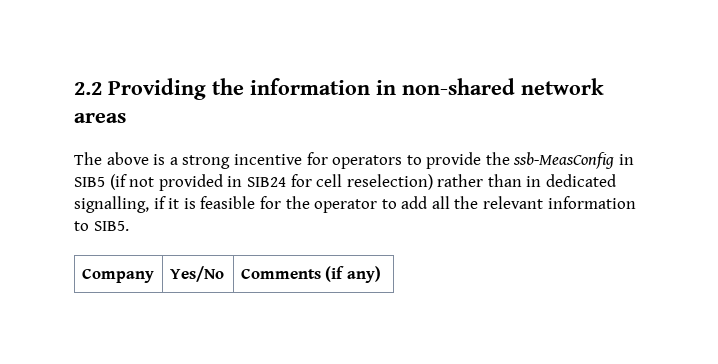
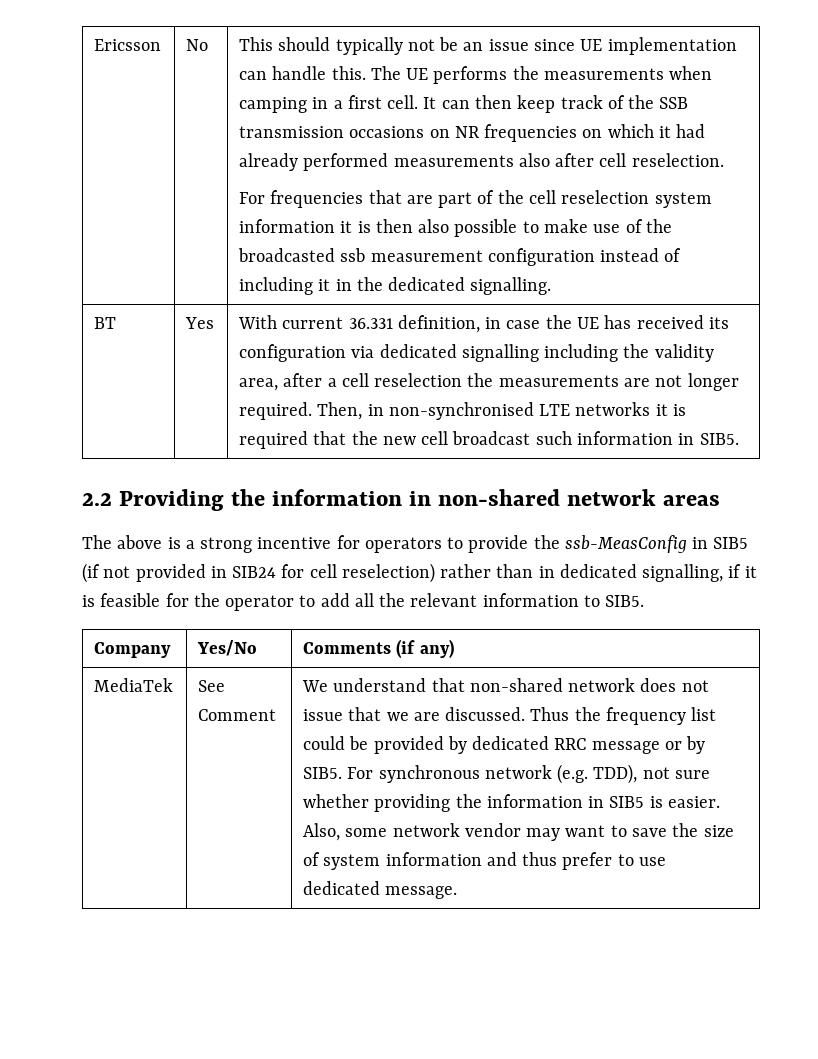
+ Ericsson | No | This should typically not be an issue since UE implementation can handle this. The UE performs the measurements when camping in a first cell. It can then keep track of the SSB transmission occasions on NR frequencies on which it had already performed measurements also after cell reselection.
+ For frequencies that are part of the cell reselection system information it is then also possible to make use of the broadcasted ssb measurement configuration instead of including it in the dedicated signalling.
+ BT | Yes | With current 36.331 definition, in case the UE has received its configuration via dedicated signalling including the validity area, after a cell reselection the measurements are not longer required. Then, in non-synchronised LTE networks it is required that the new cell broadcast such information in SIB5.
+ MediaTek | See Comment | We understand that non-shared network does not issue that we are discussed. Thus the frequency list could be provided by dedicated RRC message or by SIB5. For synchronous network (e.g. TDD), not sure whether providing the information in SIB5 is easier. Also, some network vendor may want to save the size of system information and thus prefer to use dedicated message.

